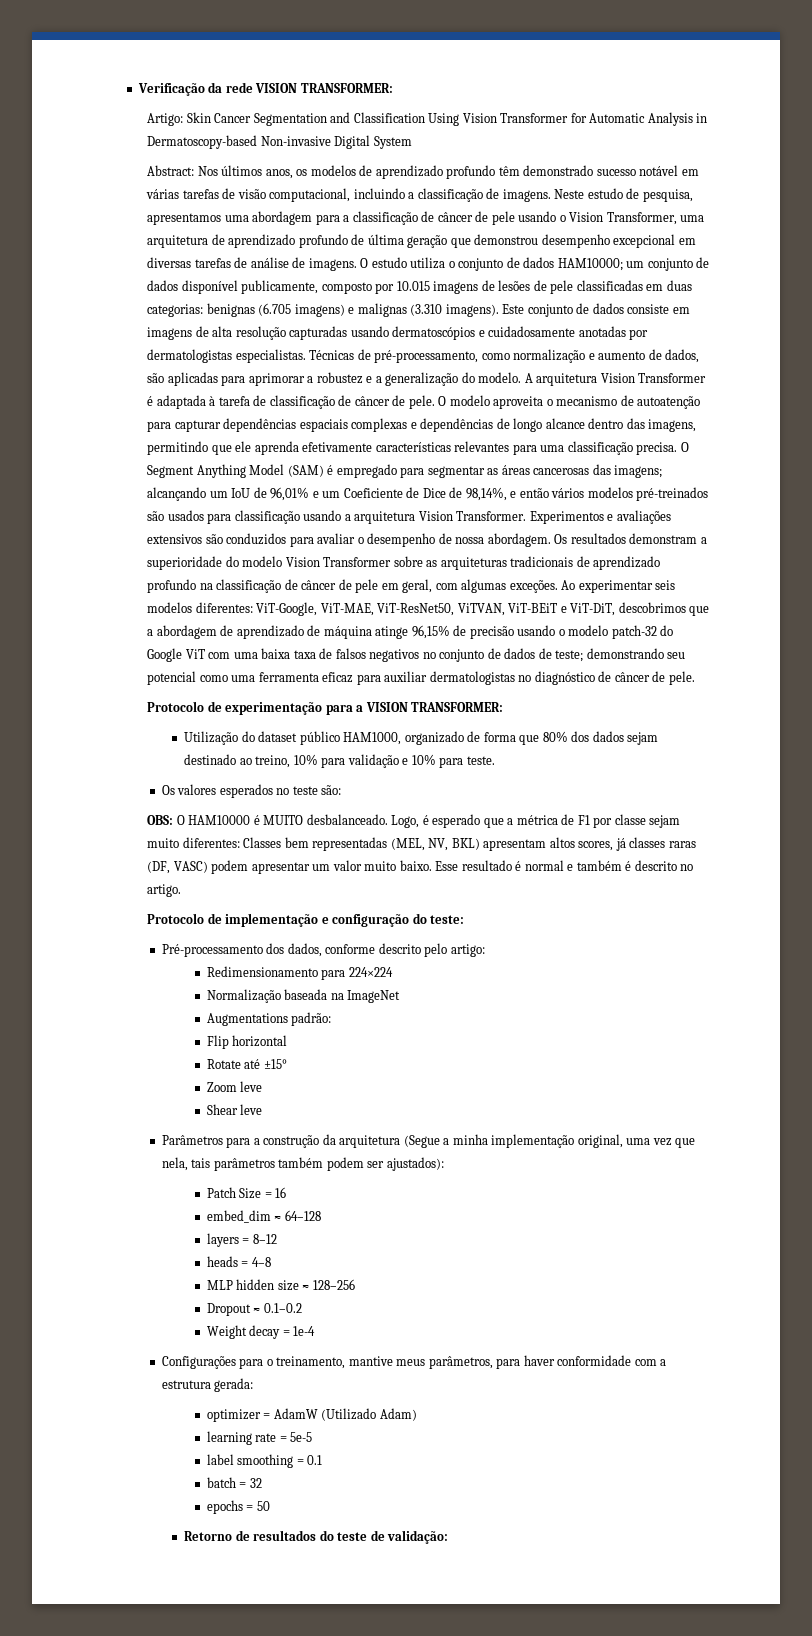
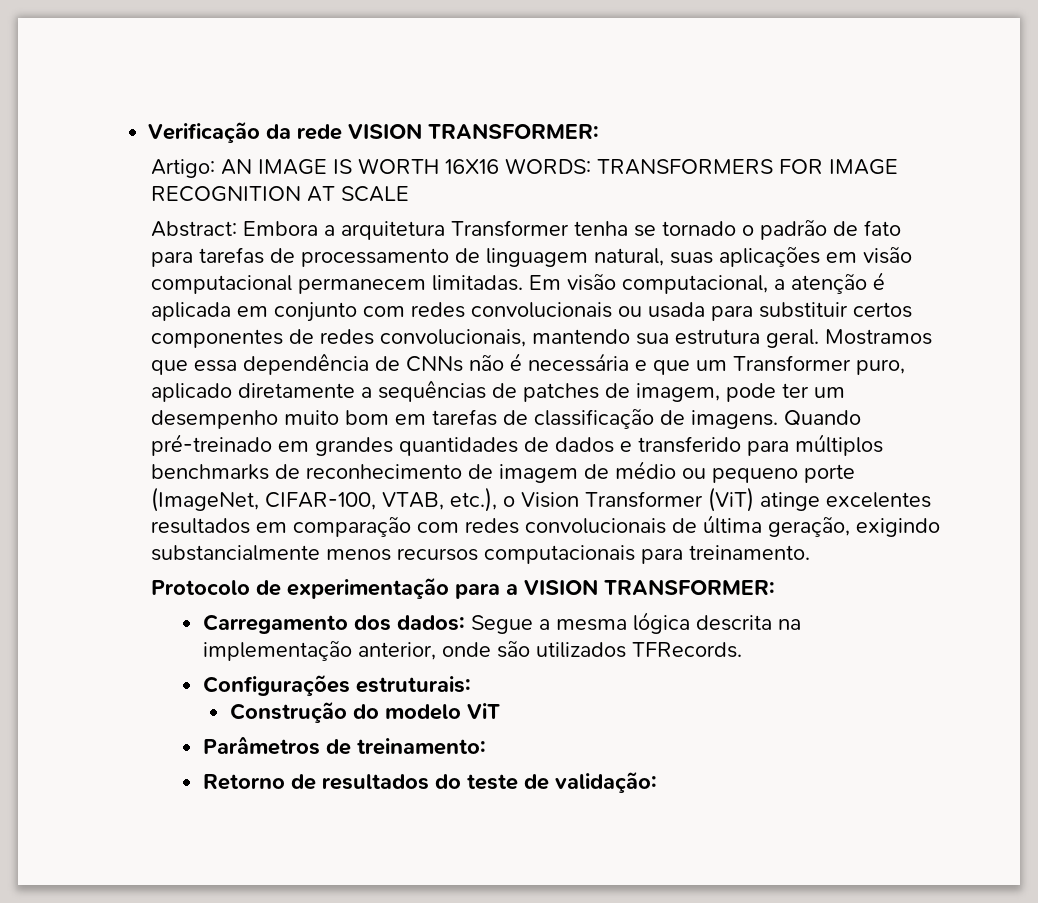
- Artigo: Skin Cancer Segmentation and Classification Using Vision Transformer for Automatic Analysis in Dermatoscopy-based Non-invasive Digital System
- Abstract: Nos últimos anos, os modelos de aprendizado profundo têm demonstrado sucesso notável em várias tarefas de visão computacional, incluindo a classificação de imagens. Neste estudo de pesquisa, apresentamos uma abordagem para a classificação de câncer de pele usando o Vision Transformer, uma arquitetura de aprendizado profundo de última geração que demonstrou desempenho excepcional em diversas tarefas de análise de imagens. O estudo utiliza o conjunto de dados HAM10000; um conjunto de dados disponível publicamente, composto por 10.015 imagens de lesões de pele classificadas em duas categorias: benignas (6.705 imagens) e malignas (3.310 imagens). Este conjunto de dados consiste em imagens de alta resolução capturadas usando dermatoscópios e cuidadosamente anotadas por dermatologistas especialistas. Técnicas de pré-processamento, como normalização e aumento de dados, são aplicadas para aprimorar a robustez e a generalização do modelo. A arquitetura Vision Transformer é adaptada à tarefa de classificação de câncer de pele. O modelo aproveita o mecanismo de autoatenção para capturar dependências espaciais complexas e dependências de longo alcance dentro das imagens, permitindo que ele aprenda efetivamente características relevantes para uma classificação precisa. O Segment Anything Model (SAM) é empregado para segmentar as áreas cancerosas das imagens; alcançando um IoU de 96,01% e um Coeficiente de Dice de 98,14%, e então vários modelos pré-treinados são usados para classificação usando a arquitetura Vision Transformer. Experimentos e avaliações extensivos são conduzidos para avaliar o desempenho de nossa abordagem. Os resultados demonstram a superioridade do modelo Vision Transformer sobre as arquiteturas tradicionais de aprendizado profundo na classificação de câncer de pele em geral, com algumas exceções. Ao experimentar seis modelos diferentes: ViT-Google, ViT-MAE, ViT-ResNet50, ViTVAN, ViT-BEiT e ViT-DiT, descobrimos que a abordagem de aprendizado de máquina atinge 96,15% de precisão usando o modelo patch-32 do Google ViT com uma baixa taxa de falsos negativos no conjunto de dados de teste; demonstrando seu potencial como uma ferramenta eficaz para auxiliar dermatologistas no diagnóstico de câncer de pele.
+ Artigo: AN IMAGE IS WORTH 16X16 WORDS: TRANSFORMERS FOR IMAGE RECOGNITION AT SCALE
+ Abstract: Embora a arquitetura Transformer tenha se tornado o padrão de fato para tarefas de processamento de linguagem natural, suas aplicações em visão computacional permanecem limitadas. Em visão computacional, a atenção é aplicada em conjunto com redes convolucionais ou usada para substituir certos componentes de redes convolucionais, mantendo sua estrutura geral. Mostramos que essa dependência de CNNs não é necessária e que um Transformer puro, aplicado diretamente a sequências de patches de imagem, pode ter um desempenho muito bom em tarefas de classificação de imagens. Quando pré-treinado em grandes quantidades de dados e transferido para múltiplos benchmarks de reconhecimento de imagem de médio ou pequeno porte (ImageNet, CIFAR-100, VTAB, etc.), o Vision Transformer (ViT) atinge excelentes resultados em comparação com redes convolucionais de última geração, exigindo substancialmente menos recursos computacionais para treinamento.
- Utilização do dataset público HAM1000, organizado de forma que 80% dos dados sejam destinado ao treino, 10% para validação e 10% para teste.
- Os valores esperados no teste são:
- OBS: O HAM10000 é MUITO desbalanceado. Logo, é esperado que a métrica de F1 por classe sejam muito diferentes: Classes bem representadas (MEL, NV, BKL) apresentam altos scores, já classes raras (DF, VASC) podem apresentar um valor muito baixo. Esse resultado é normal e também é descrito no artigo.
- Protocolo de implementação e configuração do teste:
- Pré-processamento dos dados, conforme descrito pelo artigo:
- Redimensionamento para 224×224
- Normalização baseada na ImageNet
- Augmentations padrão:
- Flip horizontal
- Rotate até ±15°
- Zoom leve
- Shear leve
- Parâmetros para a construção da arquitetura (Segue a minha implementação original, uma vez que nela, tais parâmetros também podem ser ajustados):
- Patch Size = 16
- embed_dim ≈ 64–128
- layers = 8–12
- heads = 4–8
- MLP hidden size ≈ 128–256
- Dropout ≈ 0.1–0.2
- Weight decay = 1e-4
- Configurações para o treinamento, mantive meus parâmetros, para haver conformidade com a estrutura gerada:
- optimizer = AdamW (Utilizado Adam)
- learning rate = 5e-5
- label smoothing = 0.1
- batch = 32
- epochs = 50
+ Carregamento dos dados: Segue a mesma lógica descrita na implementação anterior, onde são utilizados TFRecords.
+ Configurações estruturais:
+ Construção do modelo ViT
+ Parâmetros de treinamento:

